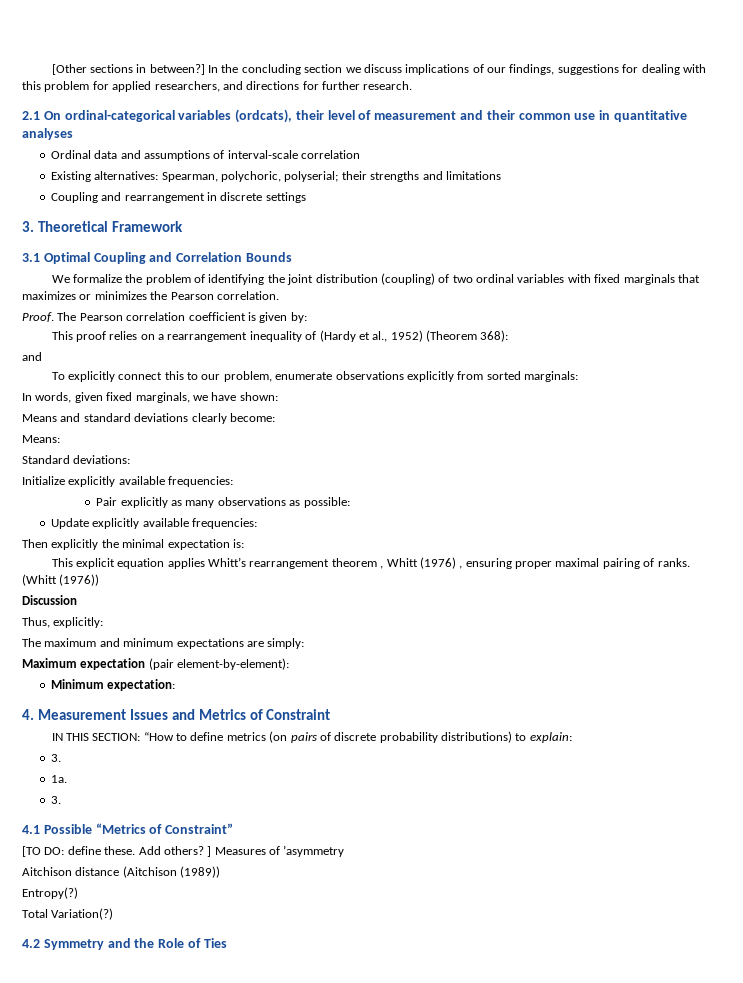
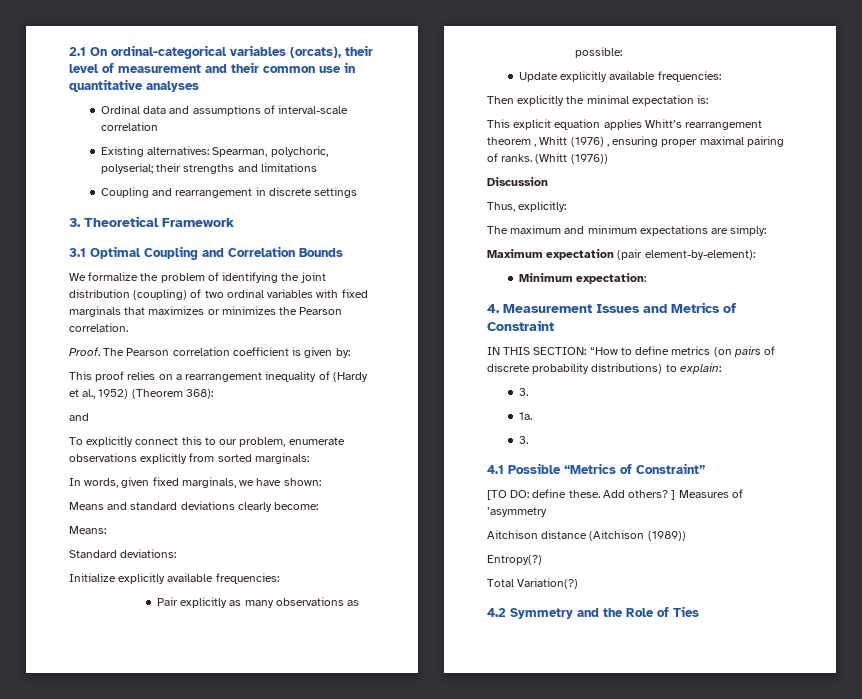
- [Other sections in between?] In the concluding section we discuss implications of our findings, suggestions for dealing with this problem for applied researchers, and directions for further research.
- 2.1 On ordinal-categorical variables (ordcats), their level of measurement and their common use in quantitative analyses
+ 2.1 On ordinal-categorical variables (orcats), their level of measurement and their common use in quantitative analyses

